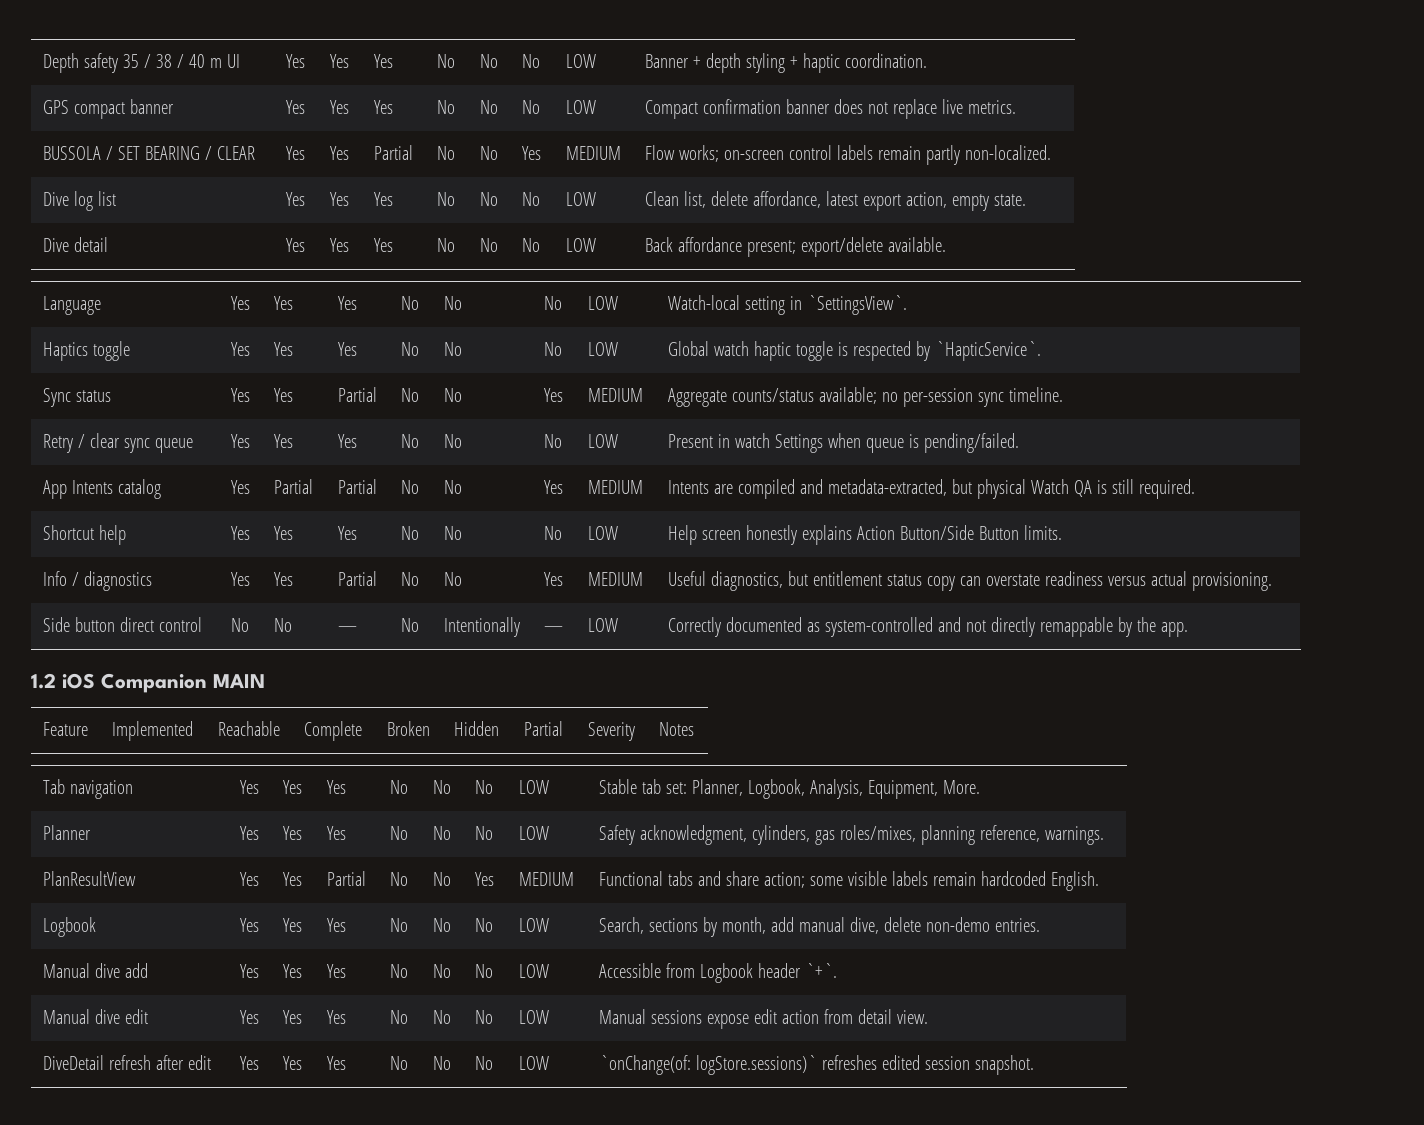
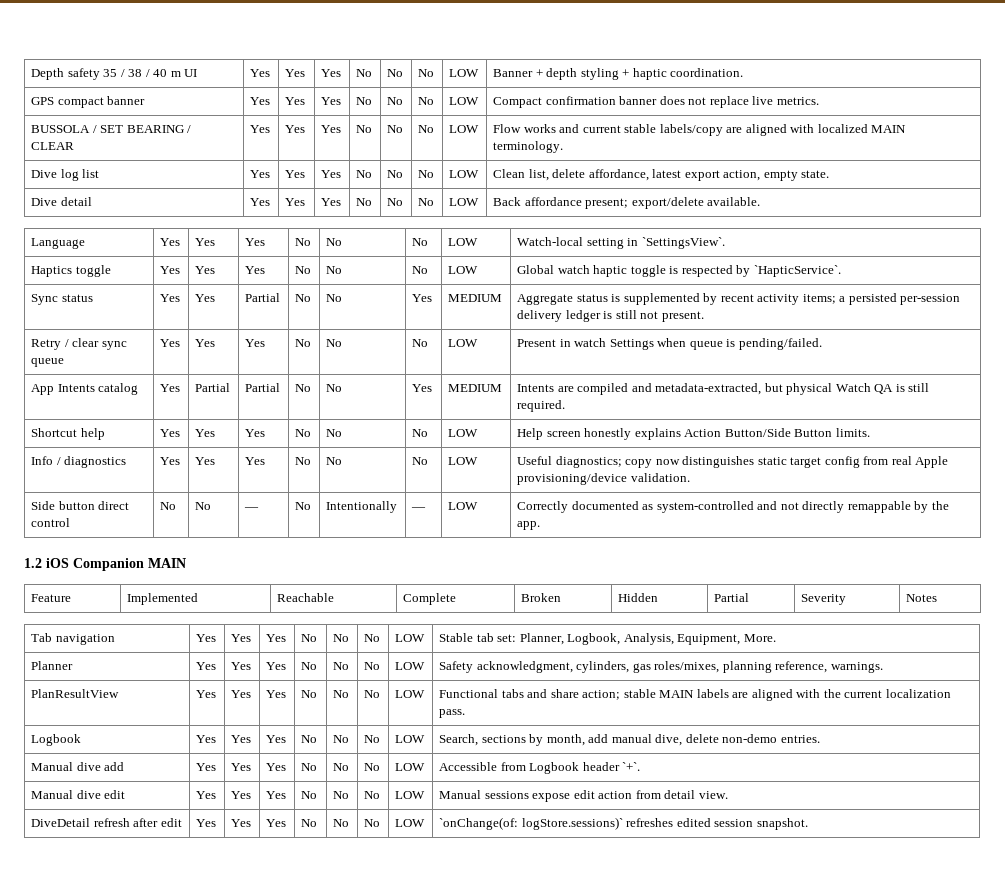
- BUSSOLA / SET BEARING / CLEAR | Yes | Yes | Partial | No | No | Yes | MEDIUM | Flow works; on-screen control labels remain partly non-localized.
+ BUSSOLA / SET BEARING / CLEAR | Yes | Yes | Yes | No | No | No | LOW | Flow works and current stable labels/copy are aligned with localized MAIN terminology.
- Sync status | Yes | Yes | Partial | No | No | Yes | MEDIUM | Aggregate counts/status available; no per-session sync timeline.
+ Sync status | Yes | Yes | Partial | No | No | Yes | MEDIUM | Aggregate status is supplemented by recent activity items; a persisted per-session delivery ledger is still not present.
- Info / diagnostics | Yes | Yes | Partial | No | No | Yes | MEDIUM | Useful diagnostics, but entitlement status copy can overstate readiness versus actual provisioning.
+ Info / diagnostics | Yes | Yes | Yes | No | No | No | LOW | Useful diagnostics; copy now distinguishes static target config from real Apple provisioning/device validation.
- PlanResultView | Yes | Yes | Partial | No | No | Yes | MEDIUM | Functional tabs and share action; some visible labels remain hardcoded English.
+ PlanResultView | Yes | Yes | Yes | No | No | No | LOW | Functional tabs and share action; stable MAIN labels are aligned with the current localization pass.

